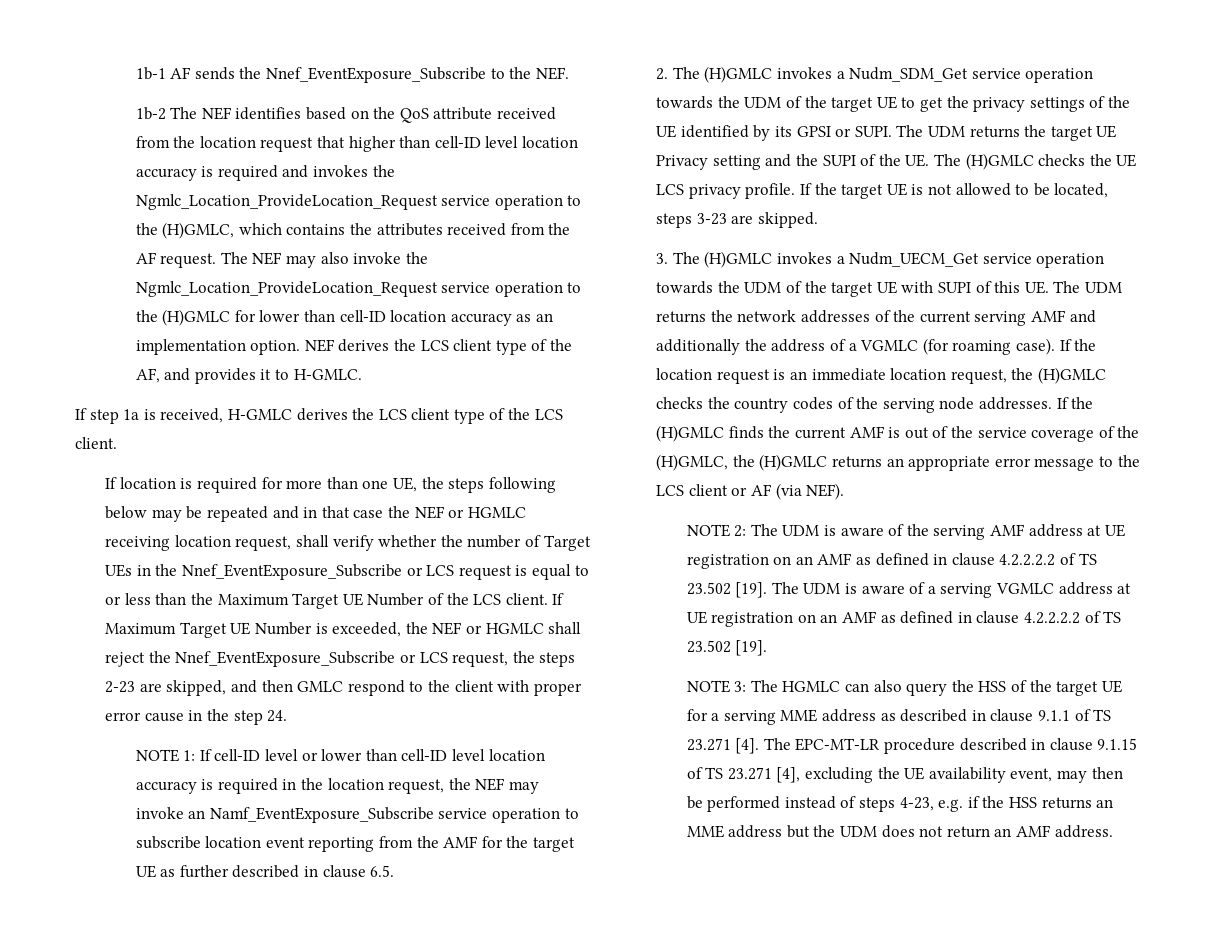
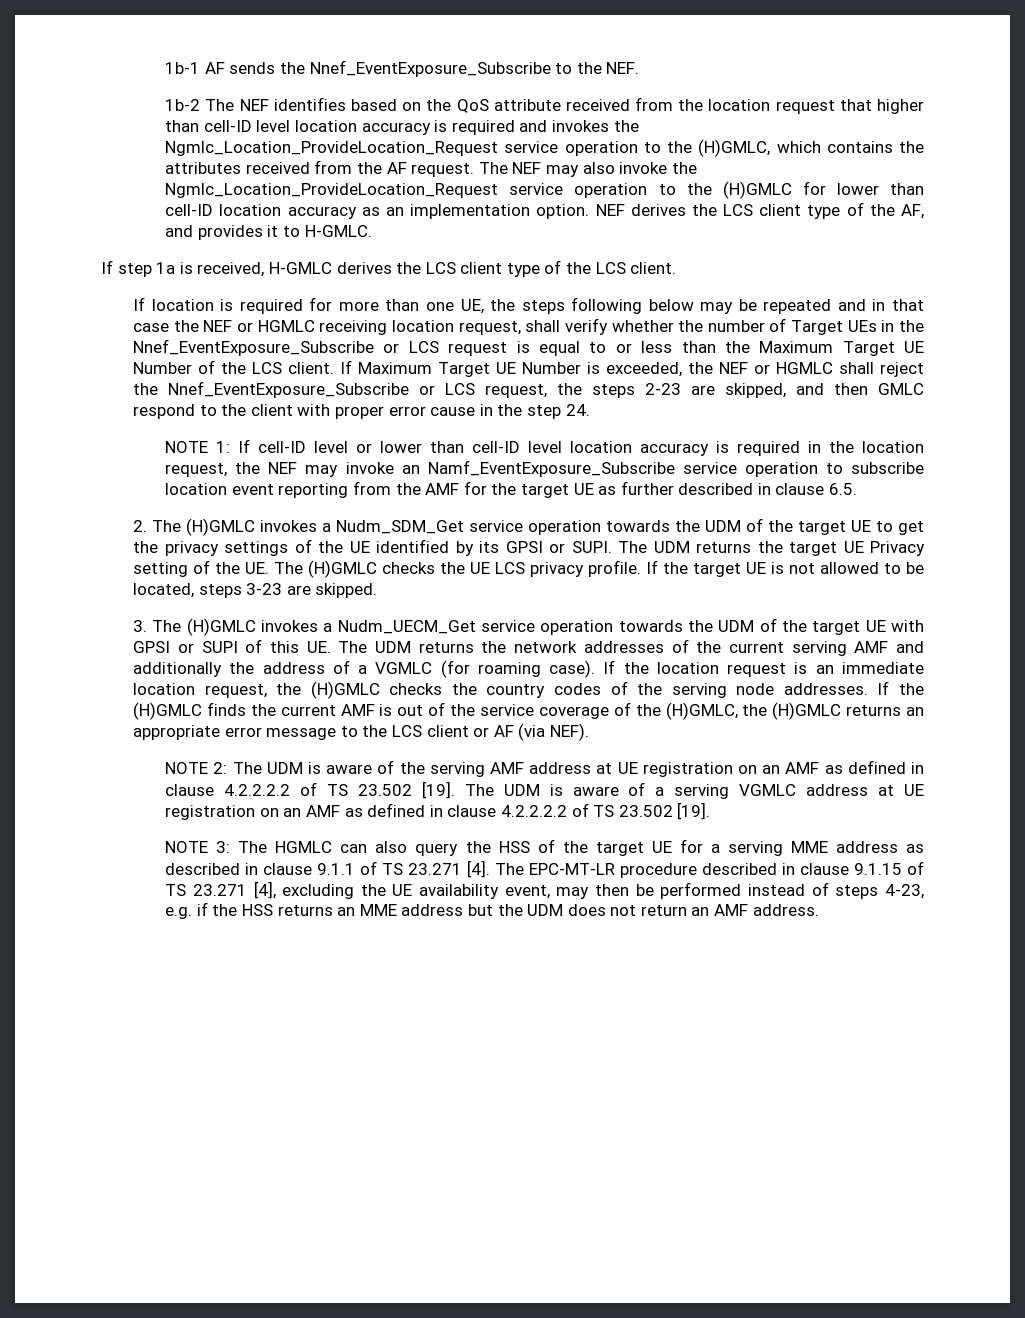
- The UDM returns the target UE Privacy setting and the SUPI of the UE. The (H)GMLC checks the UE LCS privacy profile.
+ The UDM returns the target UE Privacy setting of the UE. The (H)GMLC checks the UE LCS privacy profile.
- 3. The (H)GMLC invokes a Nudm_UECM_Get service operation towards the UDM of the target UE with SUPI of this UE. The UDM returns the network addresses of the current serving AMF and additionally the address of a VGMLC (for roaming case).
+ 3. The (H)GMLC invokes a Nudm_UECM_Get service operation towards the UDM of the target UE with GPSI or SUPI of this UE. The UDM returns the network addresses of the current serving AMF and additionally the address of a VGMLC (for roaming case).

